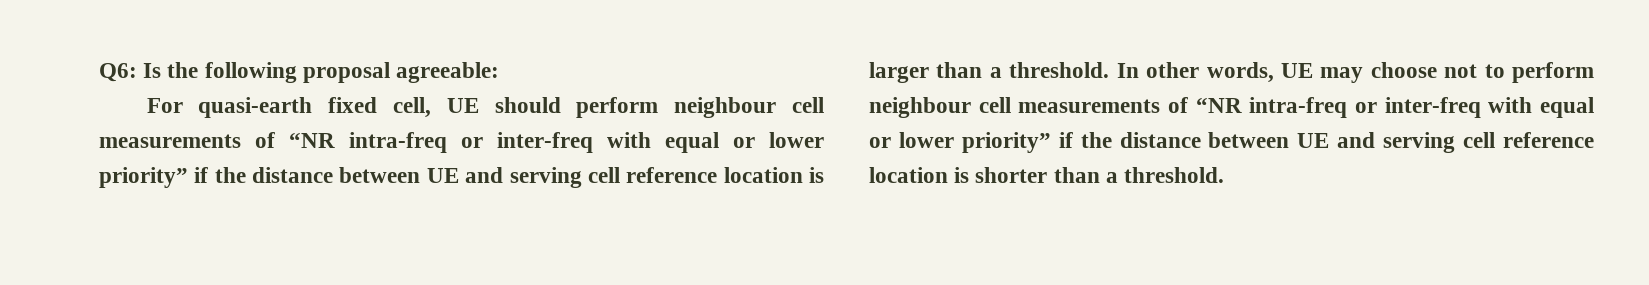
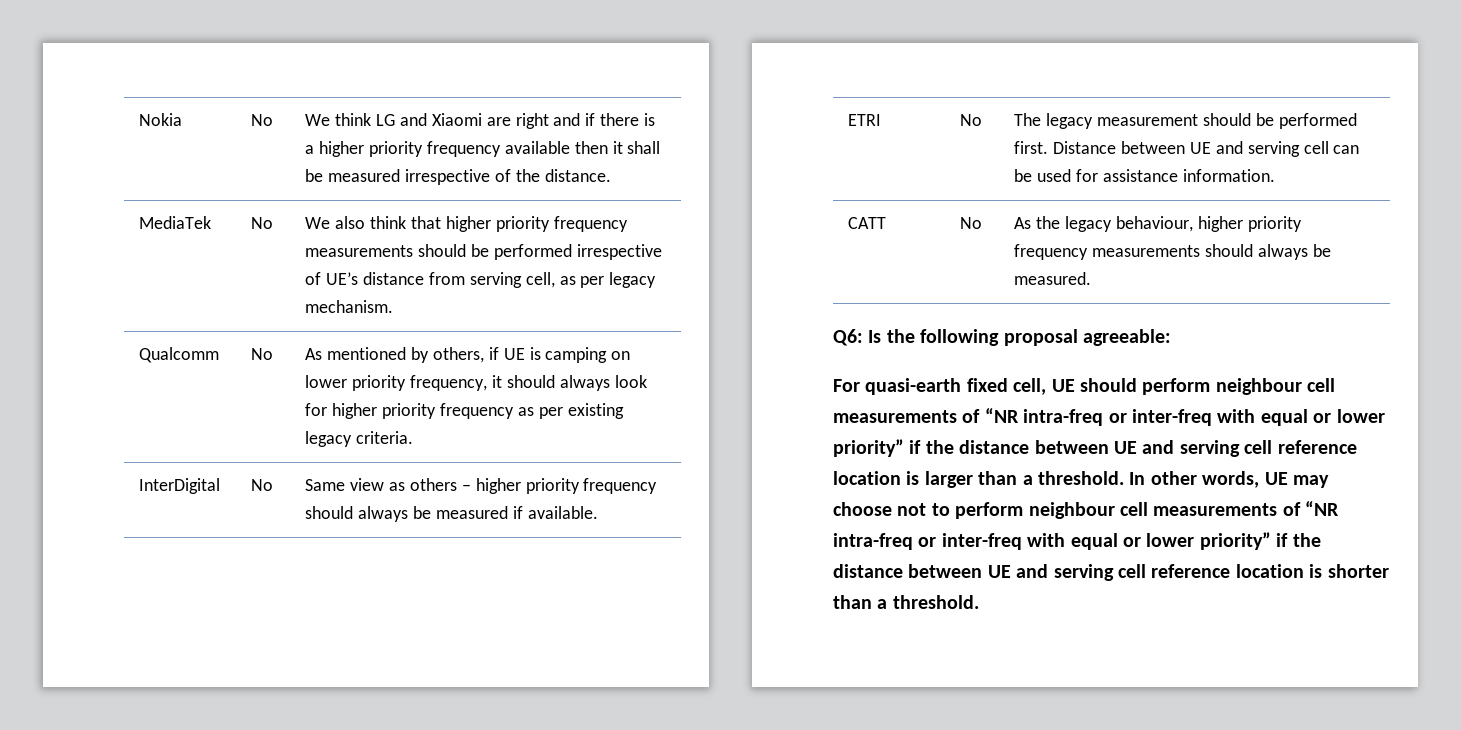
+ Nokia | No | We think LG and Xiaomi are right and if there is a higher priority frequency available then it shall be measured irrespective of the distance.
+ MediaTek | No | We also think that higher priority frequency measurements should be performed irrespective of UE’s distance from serving cell, as per legacy mechanism.
+ Qualcomm | No | As mentioned by others, if UE is camping on lower priority frequency, it should always look for higher priority frequency as per existing legacy criteria.
+ InterDigital | No | Same view as others – higher priority frequency should always be measured if available.
+ ETRI | No | The legacy measurement should be performed first. Distance between UE and serving cell can be used for assistance information.
+ CATT | No | As the legacy behaviour, higher priority frequency measurements should always be measured.

